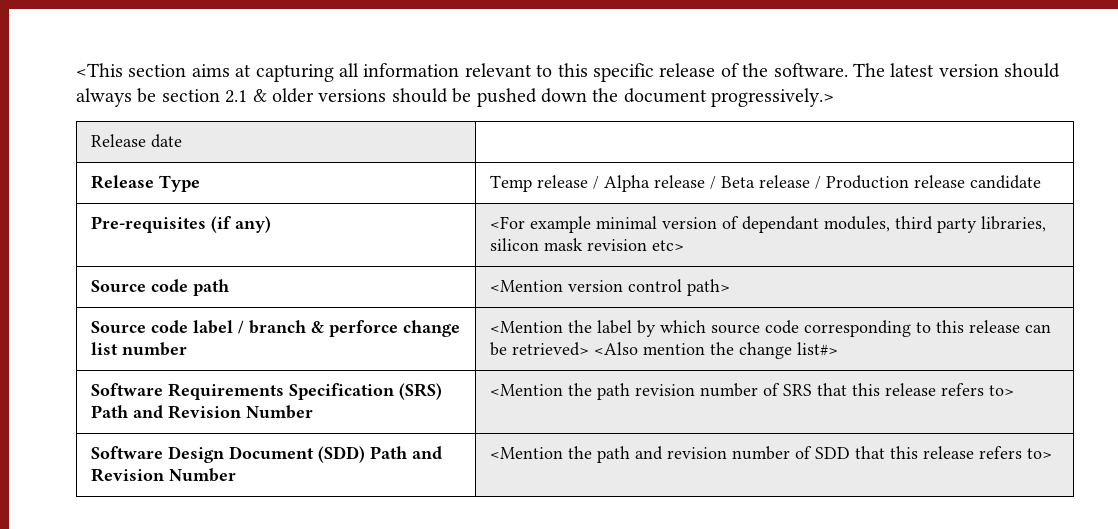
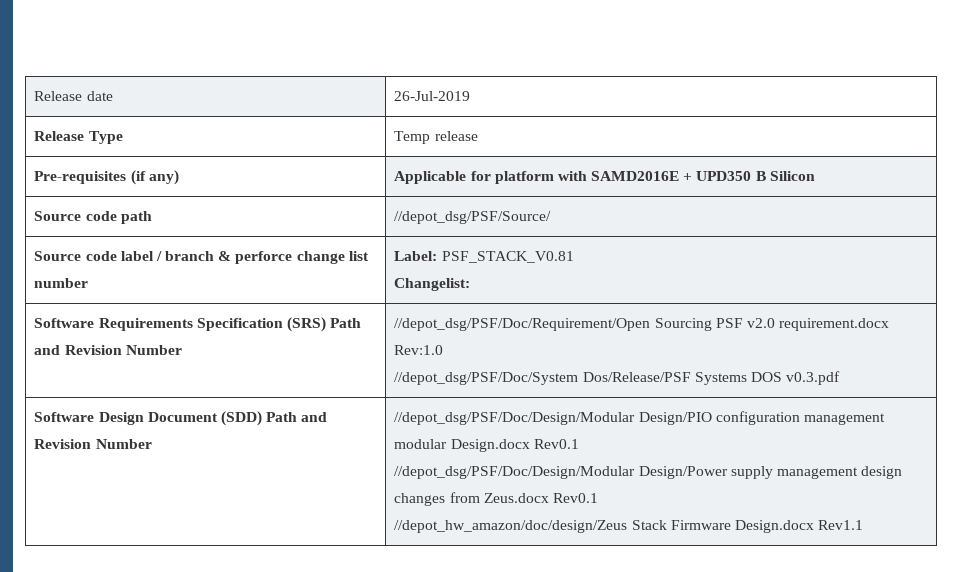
- <This section aims at capturing all information relevant to this specific release of the software. The latest version should always be section 2.1 & older versions should be pushed down the document progressively.>
- Release date |
+ Release date | 26-Jul-2019
- Release Type | Temp release / Alpha release / Beta release / Production release candidate
- Pre-requisites (if any) | <For example minimal version of dependant modules, third party libraries, silicon mask revision etc>
+ Release Type | Temp release
+ Pre-requisites (if any) | Applicable for platform with SAMD2016E + UPD350 B Silicon
- Source code path | <Mention version control path>
+ Source code path | //depot_dsg/PSF/Source/
- Source code label / branch & perforce change list number | <Mention the label by which source code corresponding to this release can be retrieved> <Also mention the change list#>
+ Source code label / branch & perforce change list number | Label: PSF_STACK_V0.81
+ Changelist:
- Software Requirements Specification (SRS) Path and Revision Number | <Mention the path revision number of SRS that this release refers to>
+ Software Requirements Specification (SRS) Path and Revision Number | //depot_dsg/PSF/Doc/Requirement/Open Sourcing PSF v2.0 requirement.docx Rev:1.0
+ //depot_dsg/PSF/Doc/System Dos/Release/PSF Systems DOS v0.3.pdf
- Software Design Document (SDD) Path and Revision Number | <Mention the path and revision number of SDD that this release refers to>
+ Software Design Document (SDD) Path and Revision Number | //depot_dsg/PSF/Doc/Design/Modular Design/PIO configuration management modular Design.docx Rev0.1
+ //depot_dsg/PSF/Doc/Design/Modular Design/Power supply management design changes from Zeus.docx Rev0.1
+ //depot_hw_amazon/doc/design/Zeus Stack Firmware Design.docx Rev1.1

